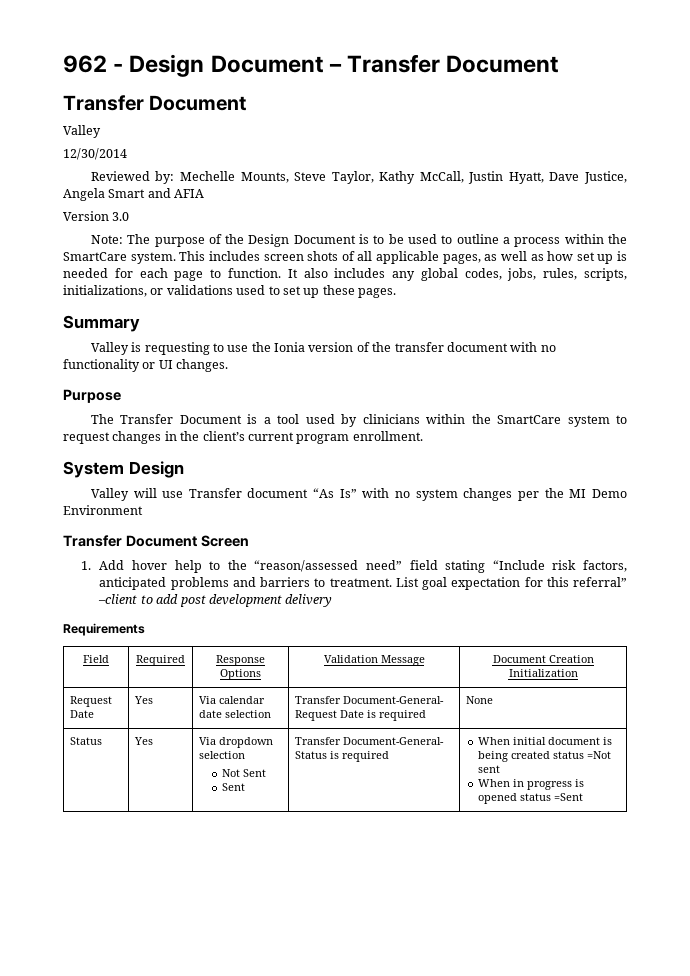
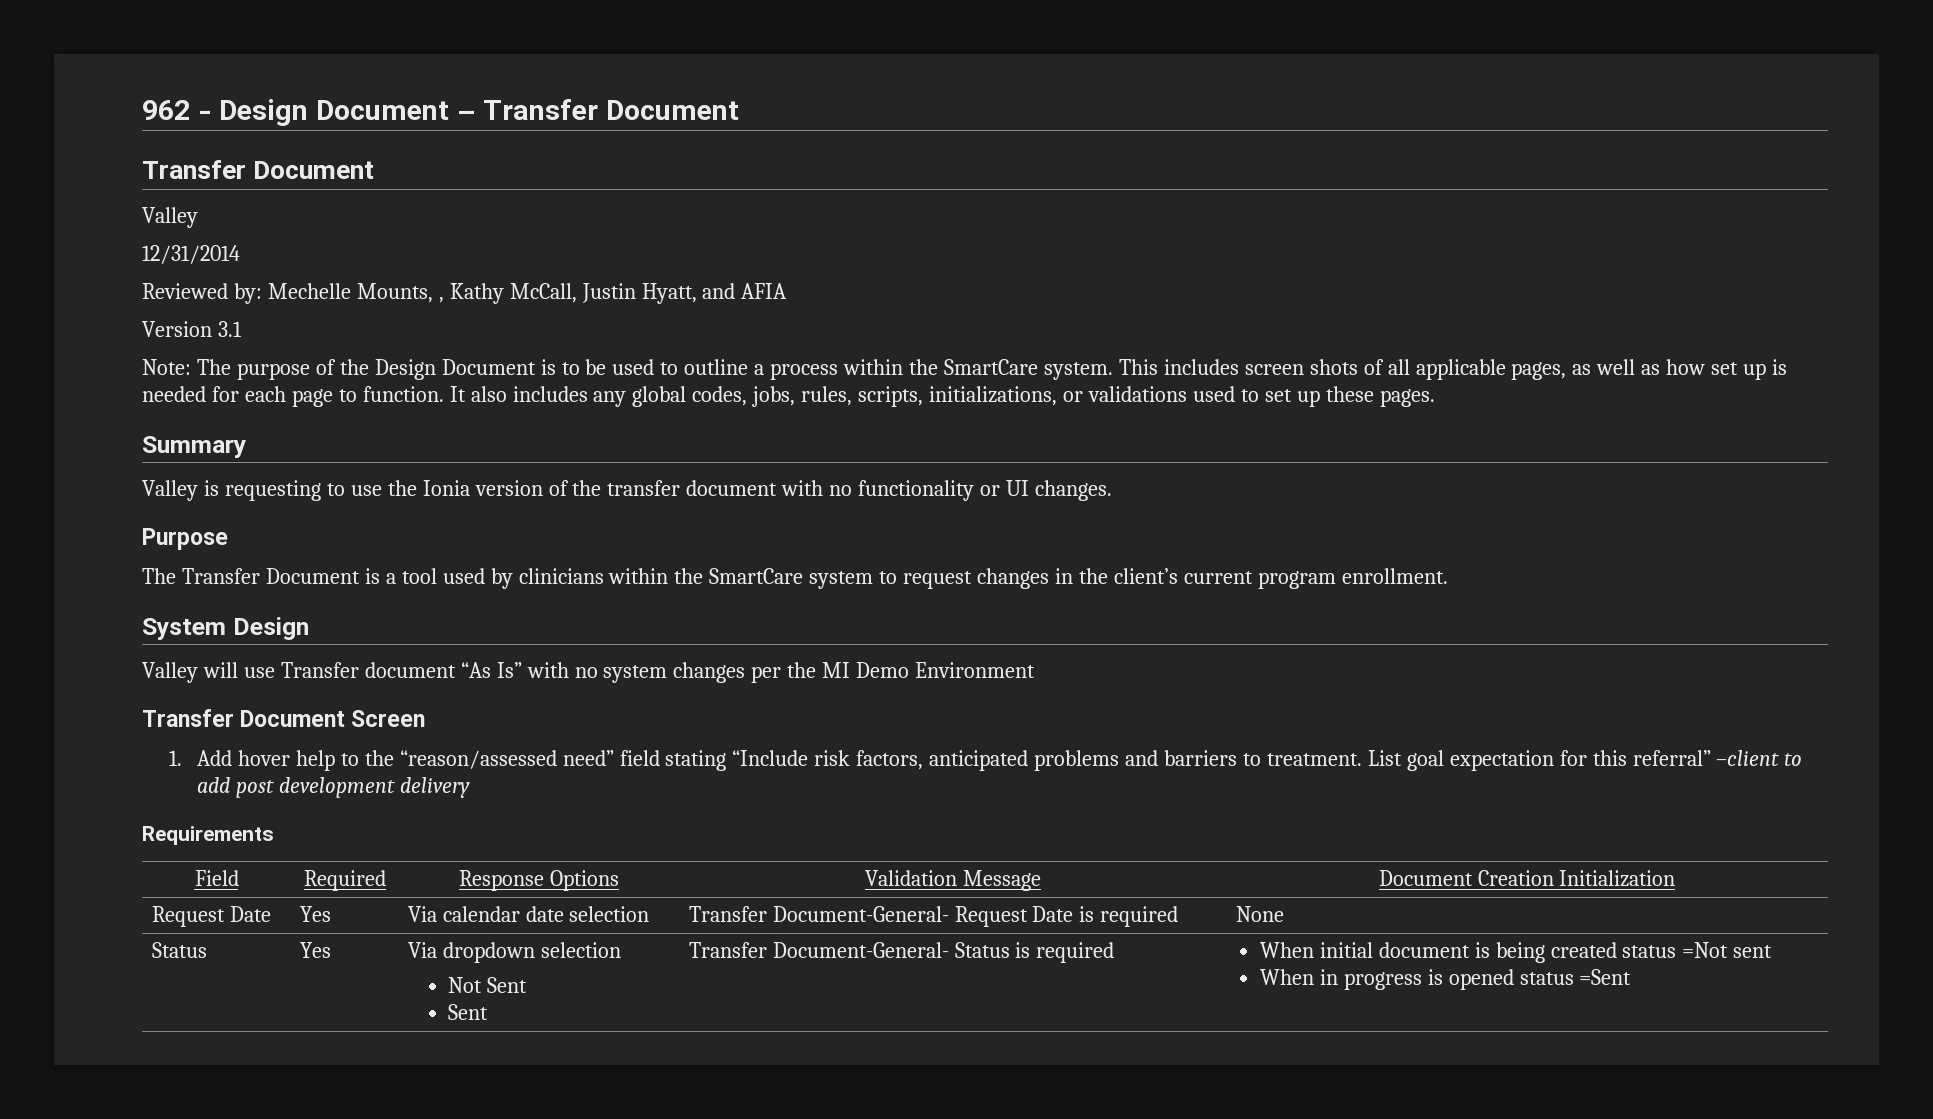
- 12/30/2014
+ 12/31/2014
- Reviewed by: Mechelle Mounts, Steve Taylor, Kathy McCall, Justin Hyatt, Dave Justice, Angela Smart and AFIA
+ Reviewed by: Mechelle Mounts, , Kathy McCall, Justin Hyatt, and AFIA
- Version 3.0
+ Version 3.1

